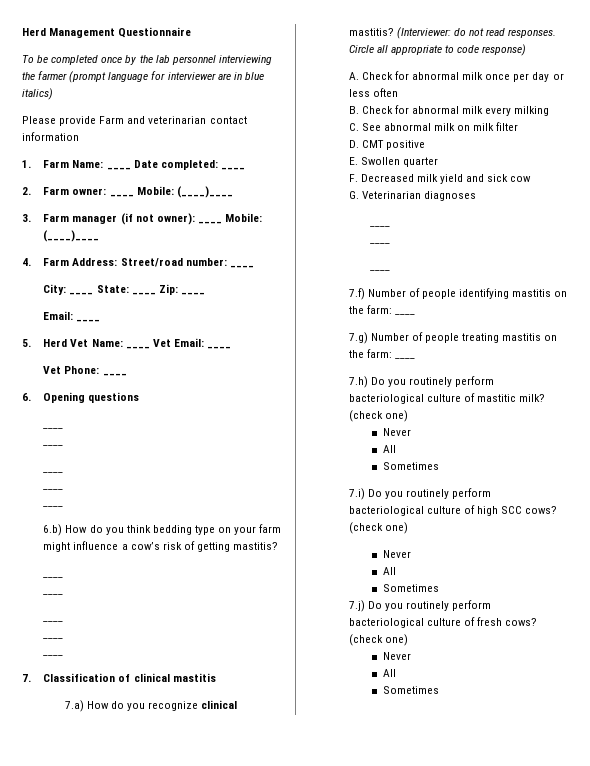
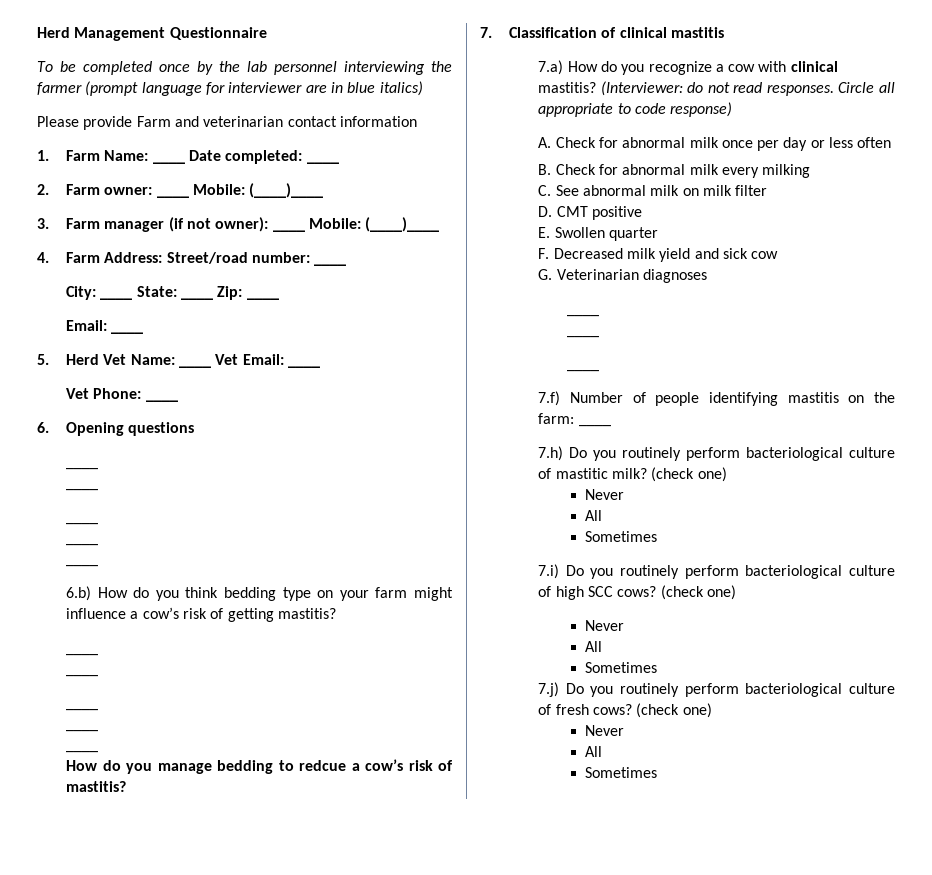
+ How do you manage bedding to redcue a cow’s risk of mastitis?
- 7.a) How do you recognize clinical mastitis?
+ 7.a) How do you recognize a cow with clinical mastitis?
- 7.g) Number of people treating mastitis on the farm: ____

